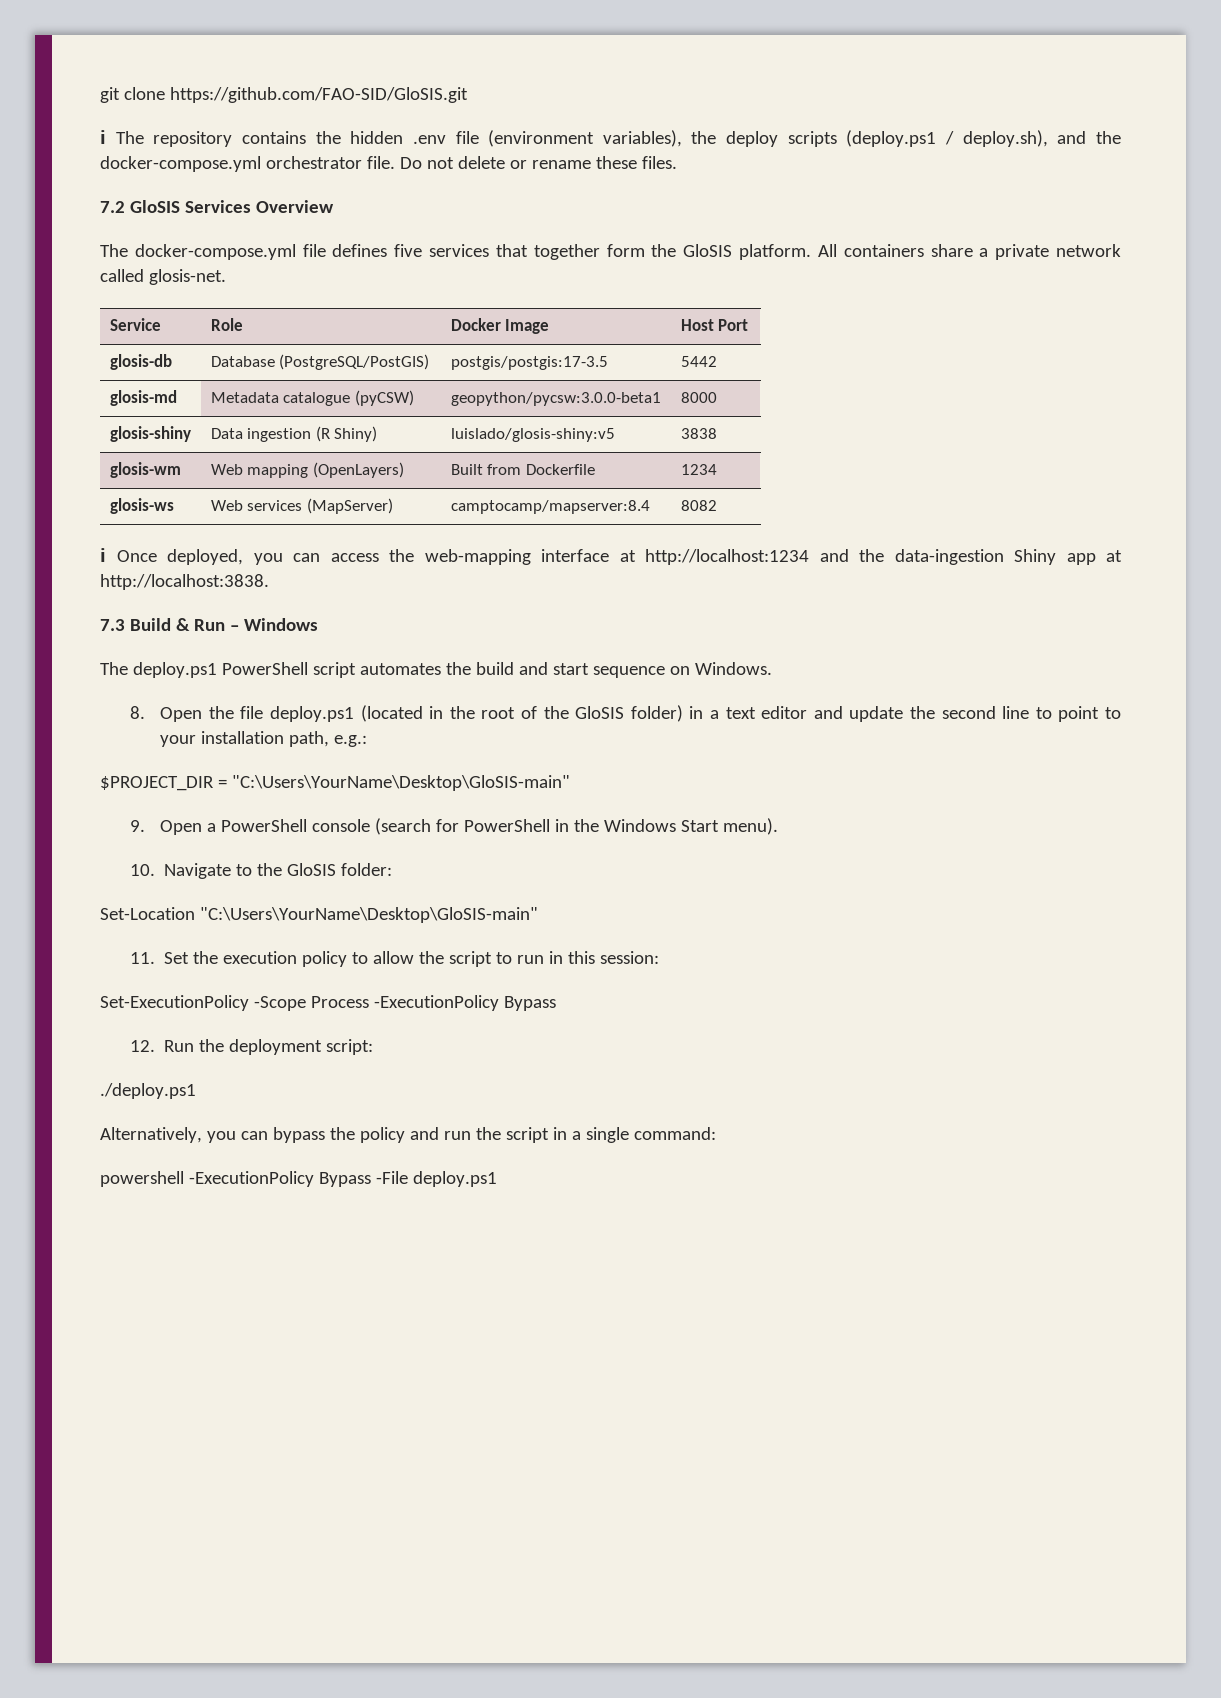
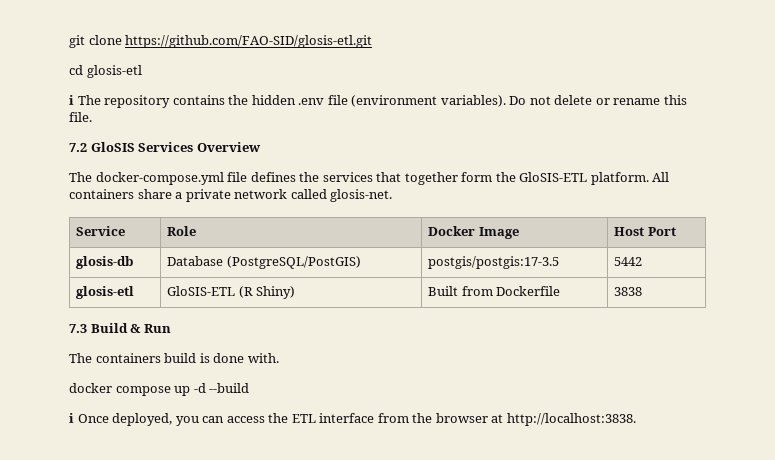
- git clone https://github.com/FAO-SID/GloSIS.git
+ git clone https://github.com/FAO-SID/glosis-etl.git
+ cd glosis-etl
- ℹ The repository contains the hidden .env file (environment variables), the deploy scripts (deploy.ps1 / deploy.sh), and the docker-compose.yml orchestrator file.
+ ℹ The repository contains the hidden .env file (environment variables).
- Do not delete or rename these files.
+ Do not delete or rename this file.
- The docker-compose.yml file defines five services that together form the GloSIS platform.
+ The docker-compose.yml file defines the services that together form the GloSIS-ETL platform.
- glosis-md | Metadata catalogue (pyCSW) | geopython/pycsw:3.0.0-beta1 | 8000
- glosis-shiny | Data ingestion (R Shiny) | luislado/glosis-shiny:v5 | 3838
- glosis-wm | Web mapping (OpenLayers) | Built from Dockerfile | 1234
- glosis-ws | Web services (MapServer) | camptocamp/mapserver:8.4 | 8082
+ glosis-etl | GloSIS-ETL (R Shiny) | Built from Dockerfile | 3838
+ 7.3 Build & Run
+ The containers build is done with.
+ docker compose up -d --build
- ℹ Once deployed, you can access the web-mapping interface at http://localhost:1234 and the data-ingestion Shiny app at http://localhost:3838.
- 7.3 Build & Run – Windows
- The deploy.ps1 PowerShell script automates the build and start sequence on Windows.
- 8. Open the file deploy.ps1 (located in the root of the GloSIS folder) in a text editor and update the second line to point to your installation path, e.g.:
- $PROJECT_DIR = "C:\Users\YourName\Desktop\GloSIS-main"
- 9. Open a PowerShell console (search for PowerShell in the Windows Start menu).
- 10. Navigate to the GloSIS folder:
- Set-Location "C:\Users\YourName\Desktop\GloSIS-main"
- 11. Set the execution policy to allow the script to run in this session:
- Set-ExecutionPolicy -Scope Process -ExecutionPolicy Bypass
- 12. Run the deployment script:
- ./deploy.ps1
- Alternatively, you can bypass the policy and run the script in a single command:
- powershell -ExecutionPolicy Bypass -File deploy.ps1
+ ℹ Once deployed, you can access the ETL interface from the browser at http://localhost:3838.

